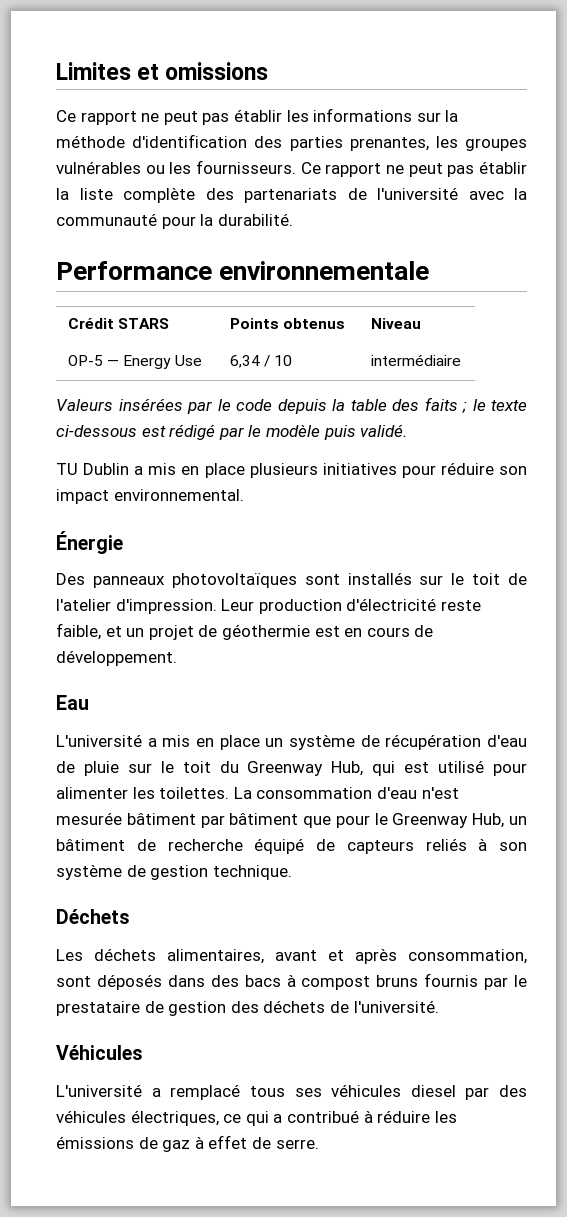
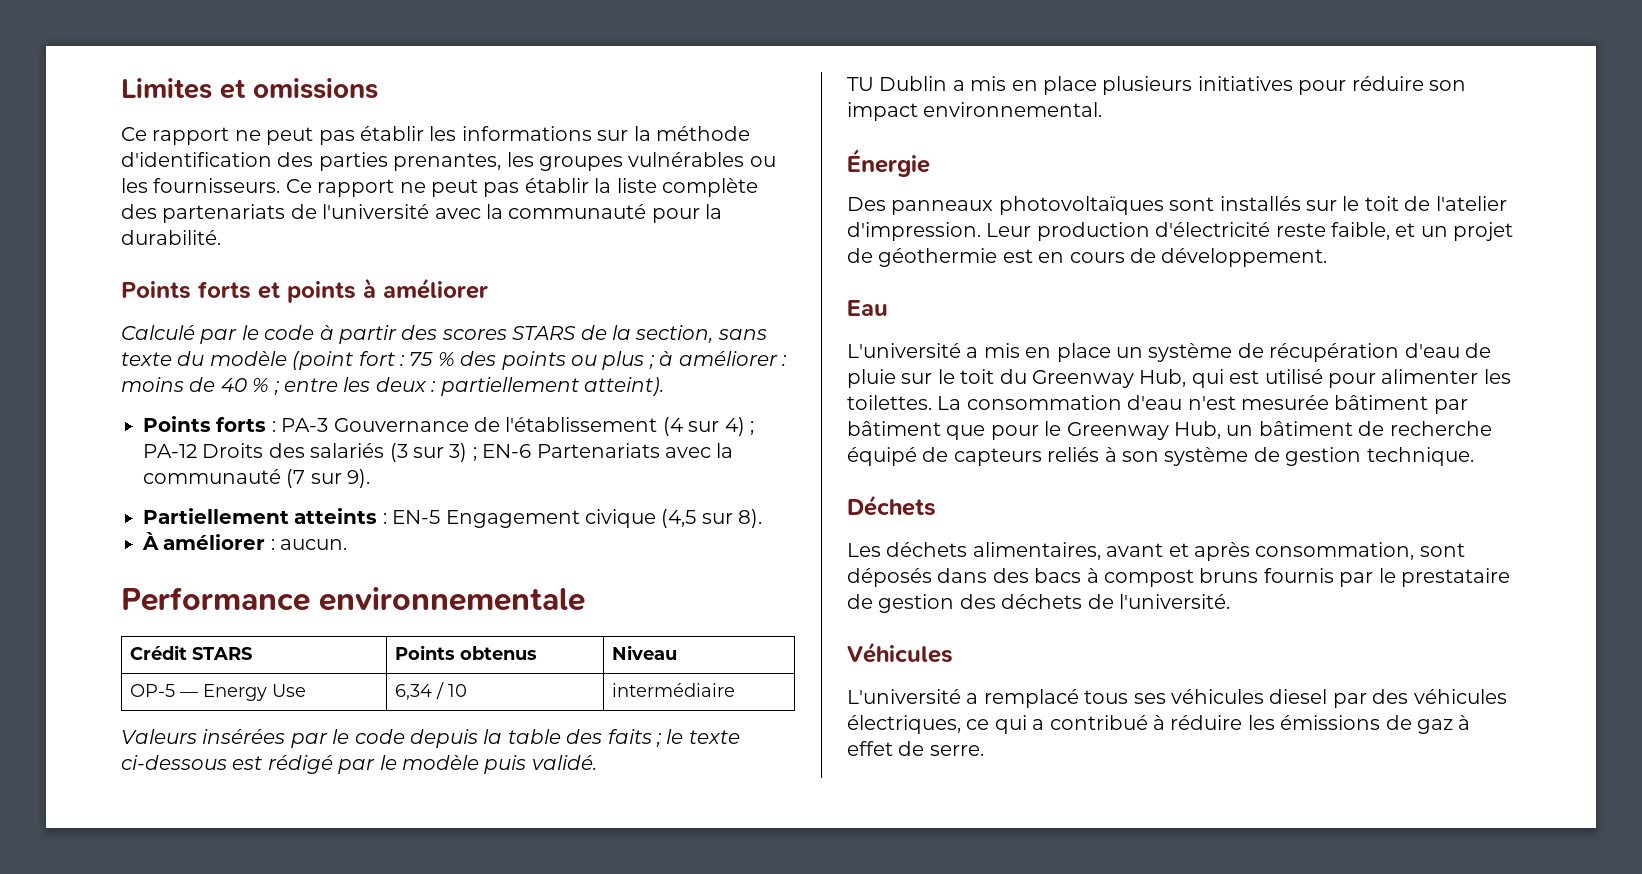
+ Points forts et points à améliorer
+ Calculé par le code à partir des scores STARS de la section, sans texte du modèle (point fort : 75 % des points ou plus ; à améliorer : moins de 40 % ; entre les deux : partiellement atteint).
+ Points forts : PA-3 Gouvernance de l'établissement (4 sur 4) ; PA-12 Droits des salariés (3 sur 3) ; EN-6 Partenariats avec la communauté (7 sur 9).
+ Partiellement atteints : EN-5 Engagement civique (4,5 sur 8).
+ À améliorer : aucun.

